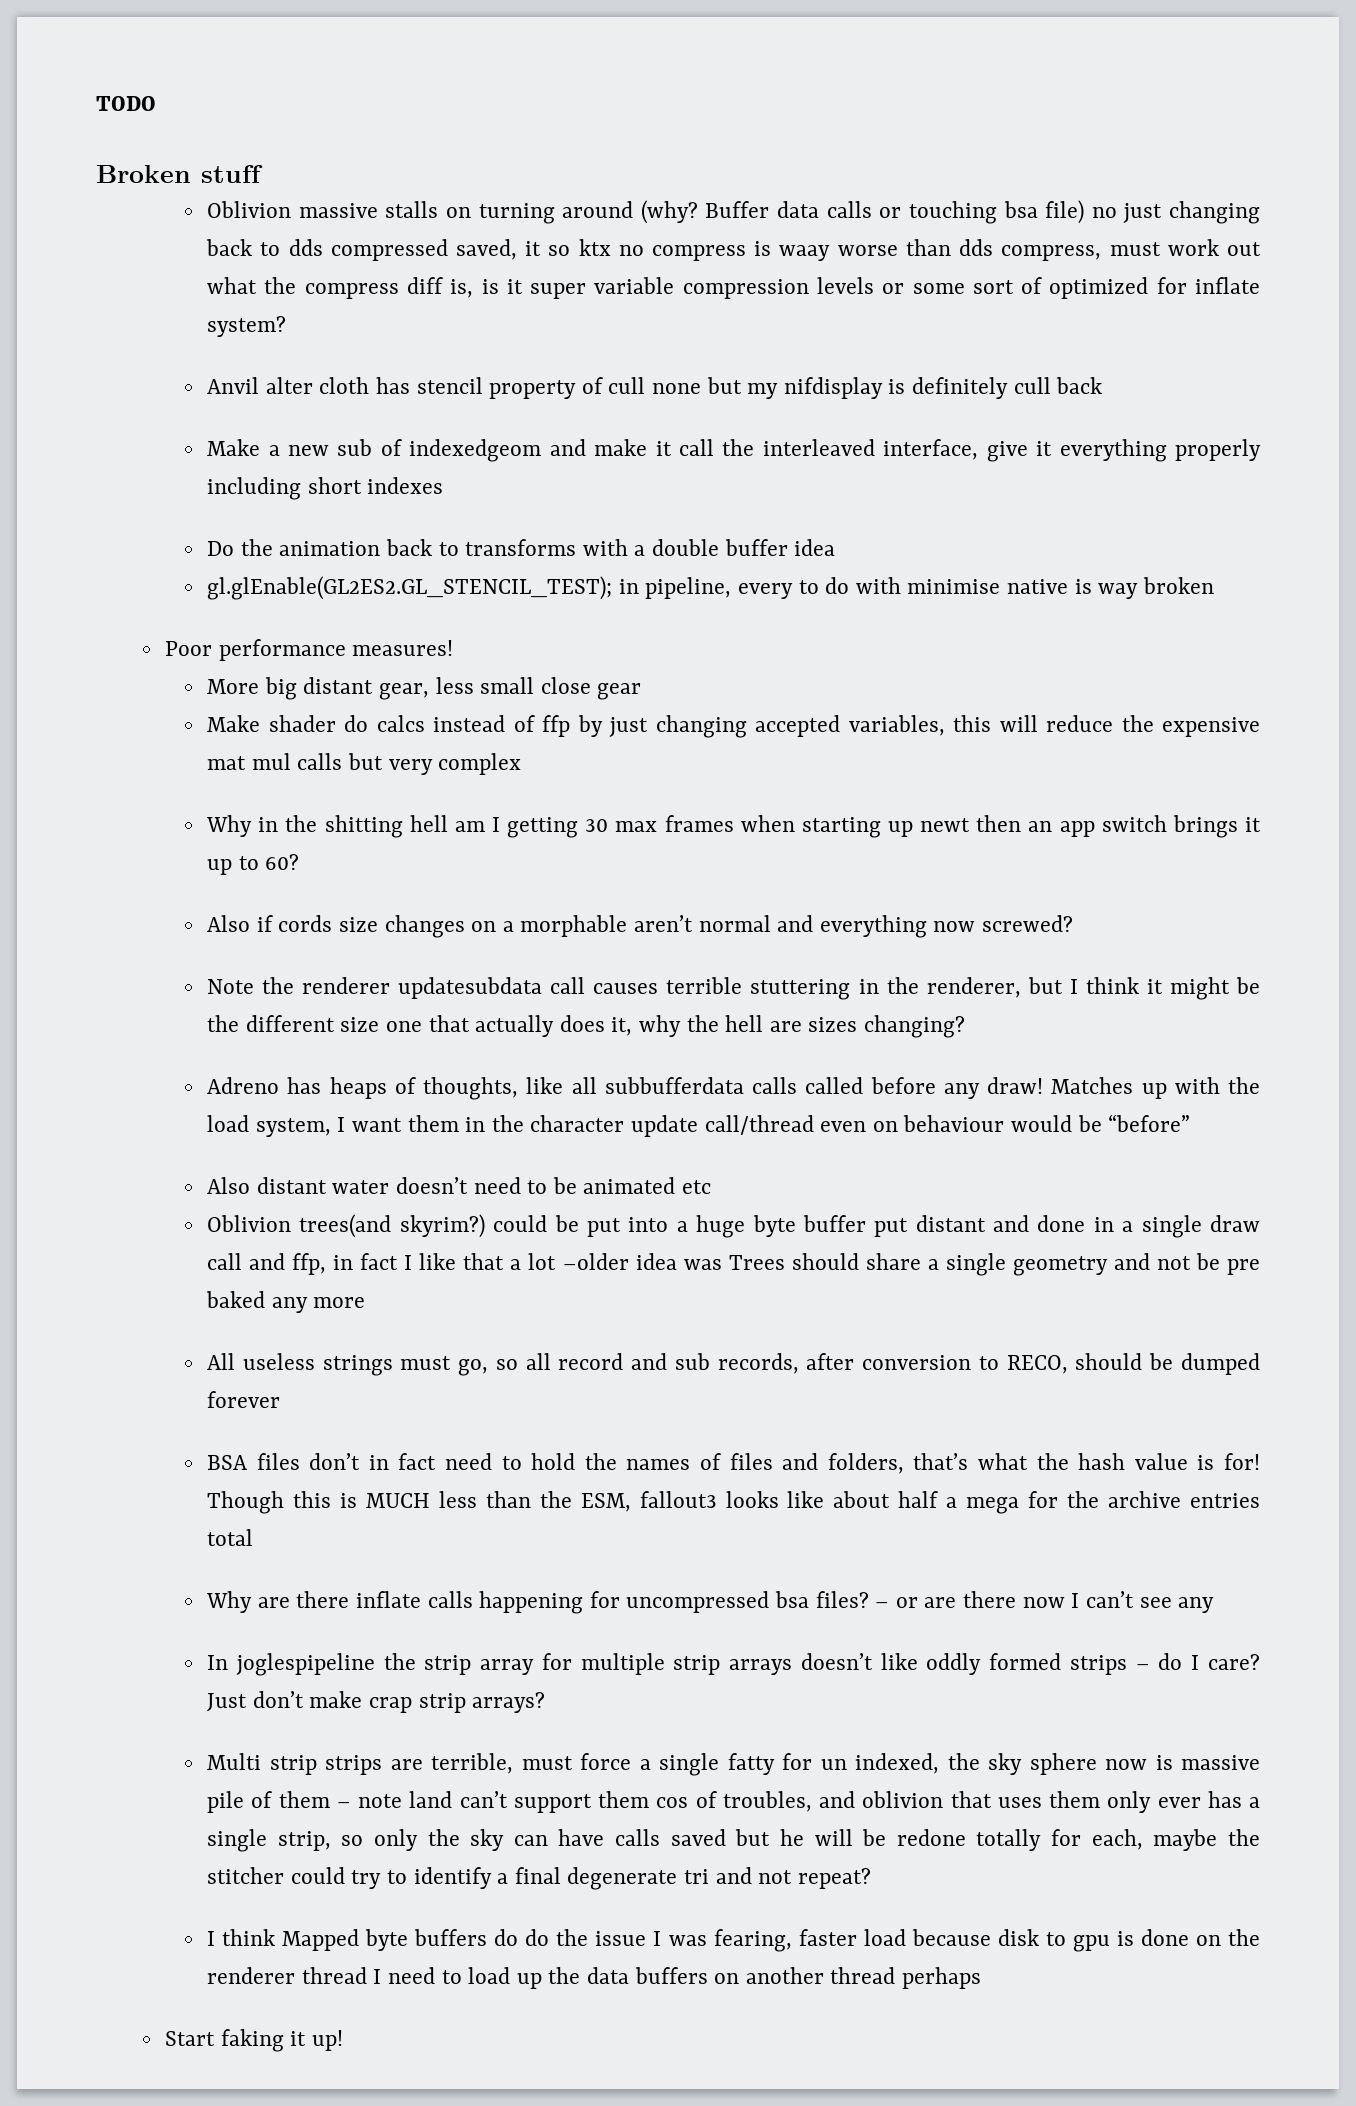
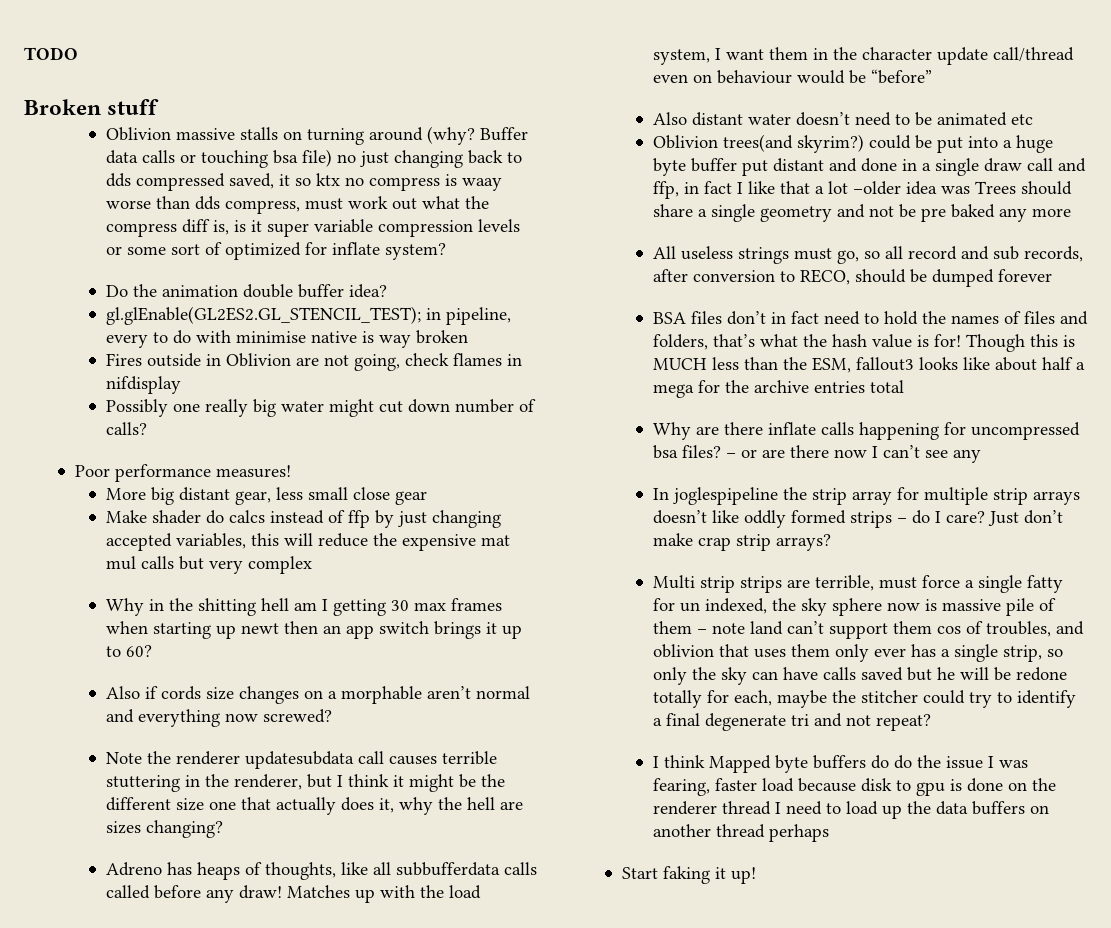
- Anvil alter cloth has stencil property of cull none but my nifdisplay is definitely cull back
- Make a new sub of indexedgeom and make it call the interleaved interface, give it everything properly including short indexes
- Do the animation back to transforms with a double buffer idea
+ Do the animation double buffer idea?
+ Fires outside in Oblivion are not going, check flames in nifdisplay
+ Possibly one really big water might cut down number of calls?

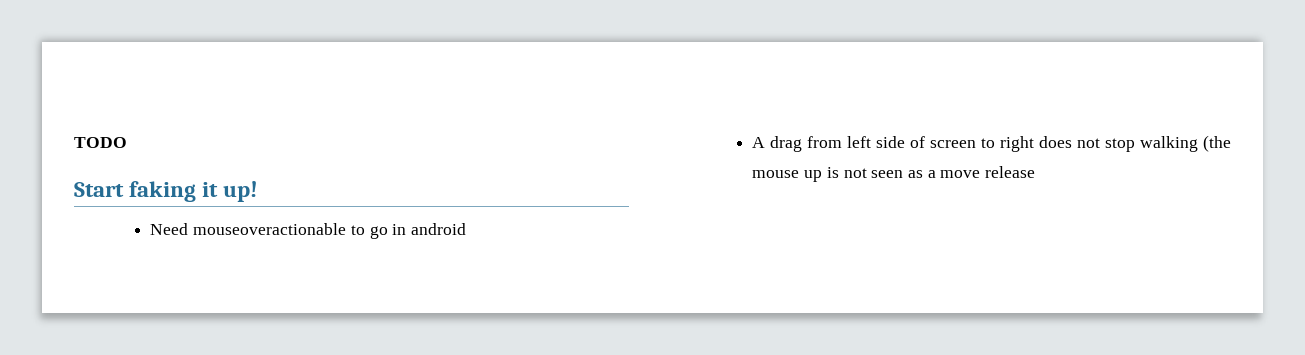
- Broken stuff
- Oblivion massive stalls on turning around (why? Buffer data calls or touching bsa file) no just changing back to dds compressed saved, it so ktx no compress is waay worse than dds compress, must work out what the compress diff is, is it super variable compression levels or some sort of optimized for inflate system?
- Do the animation double buffer idea?
- gl.glEnable(GL2ES2.GL_STENCIL_TEST); in pipeline, every to do with minimise native is way broken
- Fires outside in Oblivion are not going, check flames in nifdisplay
- Possibly one really big water might cut down number of calls?
- Poor performance measures!
- More big distant gear, less small close gear
- Make shader do calcs instead of ffp by just changing accepted variables, this will reduce the expensive mat mul calls but very complex
- Why in the shitting hell am I getting 30 max frames when starting up newt then an app switch brings it up to 60?
- Also if cords size changes on a morphable aren’t normal and everything now screwed?
- Note the renderer updatesubdata call causes terrible stuttering in the renderer, but I think it might be the different size one that actually does it, why the hell are sizes changing?
- Adreno has heaps of thoughts, like all subbufferdata calls called before any draw! Matches up with the load system, I want them in the character update call/thread even on behaviour would be “before”
- Also distant water doesn’t need to be animated etc
- Oblivion trees(and skyrim?) could be put into a huge byte buffer put distant and done in a single draw call and ffp, in fact I like that a lot –older idea was Trees should share a single geometry and not be pre baked any more
- All useless strings must go, so all record and sub records, after conversion to RECO, should be dumped forever
- BSA files don’t in fact need to hold the names of files and folders, that’s what the hash value is for! Though this is MUCH less than the ESM, fallout3 looks like about half a mega for the archive entries total
- Why are there inflate calls happening for uncompressed bsa files? – or are there now I can’t see any
- In joglespipeline the strip array for multiple strip arrays doesn’t like oddly formed strips – do I care? Just don’t make crap strip arrays?
- Multi strip strips are terrible, must force a single fatty for un indexed, the sky sphere now is massive pile of them – note land can’t support them cos of troubles, and oblivion that uses them only ever has a single strip, so only the sky can have calls saved but he will be redone totally for each, maybe the stitcher could try to identify a final degenerate tri and not repeat?
- I think Mapped byte buffers do do the issue I was fearing, faster load because disk to gpu is done on the renderer thread I need to load up the data buffers on another thread perhaps
  Start faking it up!
+ Need mouseoveractionable to go in android
+ A drag from left side of screen to right does not stop walking (the mouse up is not seen as a move release

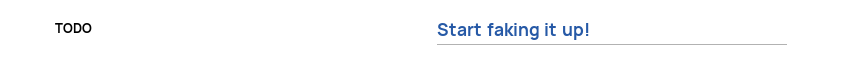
- Need mouseoveractionable to go in android
- A drag from left side of screen to right does not stop walking (the mouse up is not seen as a move release

